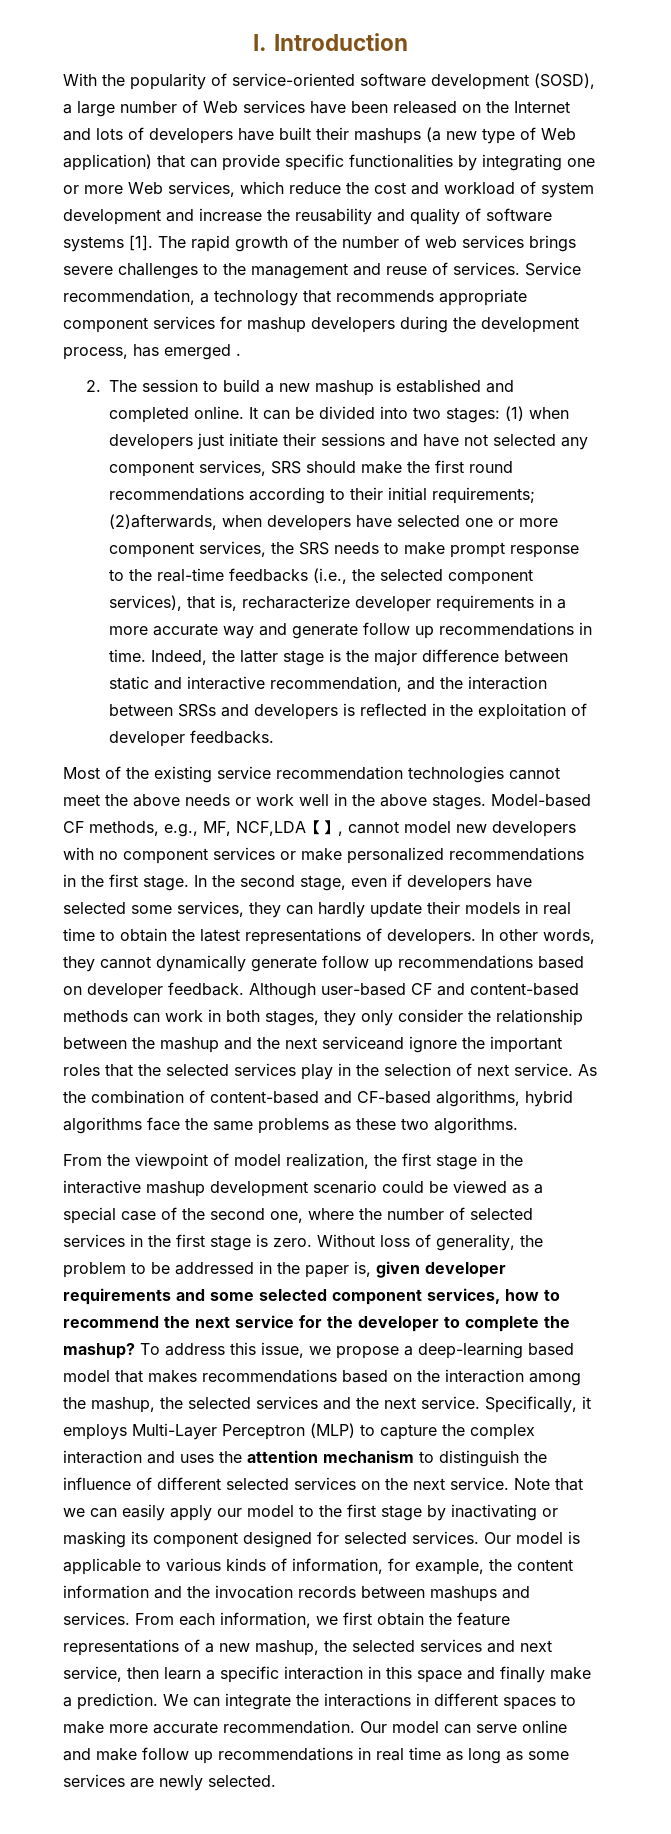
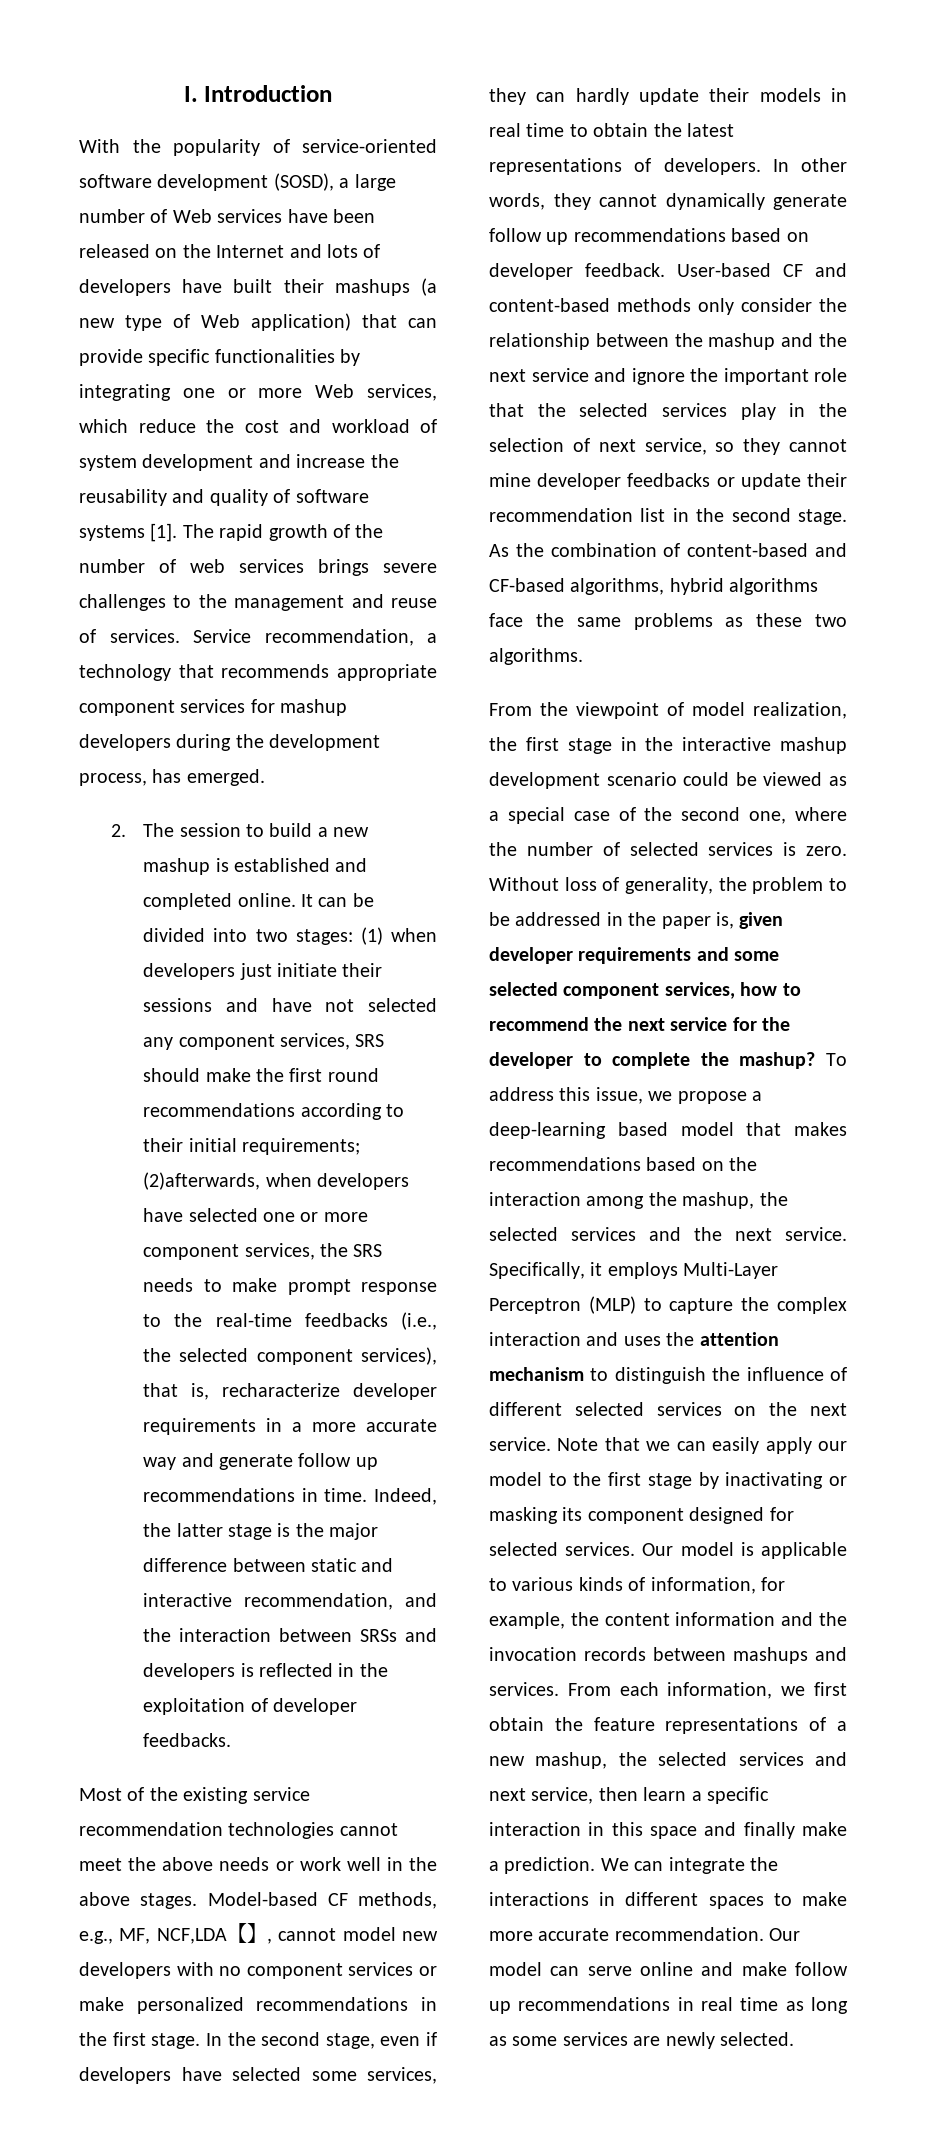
- Service recommendation, a technology that recommends appropriate component services for mashup developers during the development process, has emerged .
+ Service recommendation, a technology that recommends appropriate component services for mashup developers during the development process, has emerged.
- Although user-based CF and content-based methods can work in both stages, they only consider the relationship between the mashup and the next serviceand ignore the important roles that the selected services play in the selection of next service.
+ User-based CF and content-based methods only consider the relationship between the mashup and the next service and ignore the important role that the selected services play in the selection of next service, so they cannot mine developer feedbacks or update their recommendation list in the second stage.
- From the viewpoint of model realization, the first stage in the interactive mashup development scenario could be viewed as a special case of the second one, where the number of selected services in the first stage is zero.
+ From the viewpoint of model realization, the first stage in the interactive mashup development scenario could be viewed as a special case of the second one, where the number of selected services is zero.

